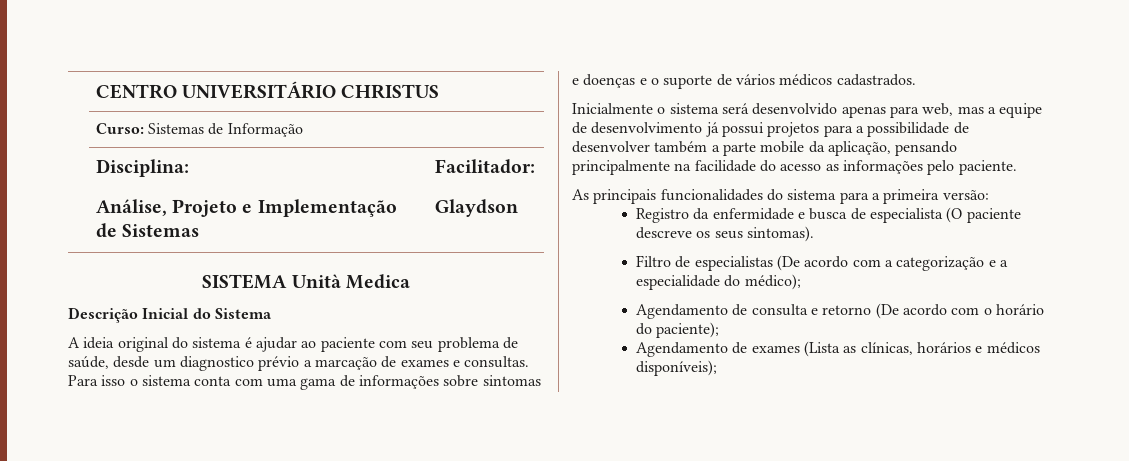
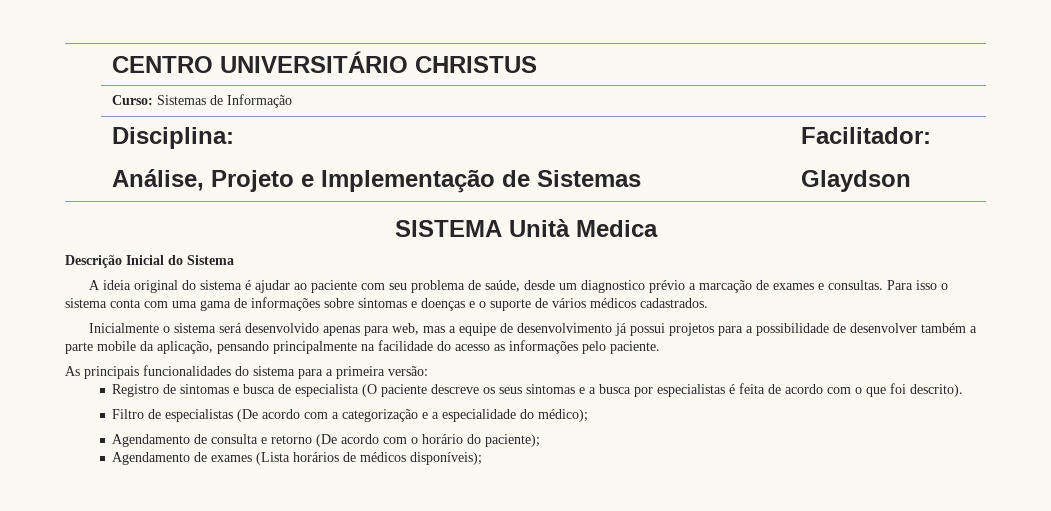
- Registro da enfermidade e busca de especialista (O paciente descreve os seus sintomas).
+ Registro de sintomas e busca de especialista (O paciente descreve os seus sintomas e a busca por especialistas é feita de acordo com o que foi descrito).
- Agendamento de exames (Lista as clínicas, horários e médicos disponíveis);
+ Agendamento de exames (Lista horários de médicos disponíveis);

